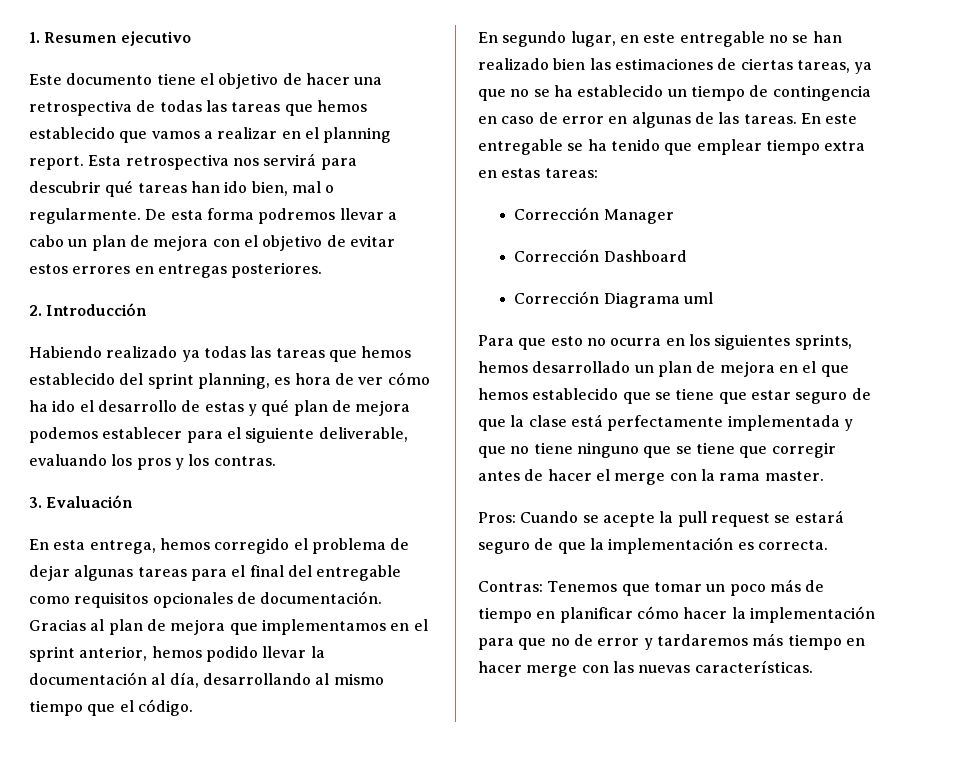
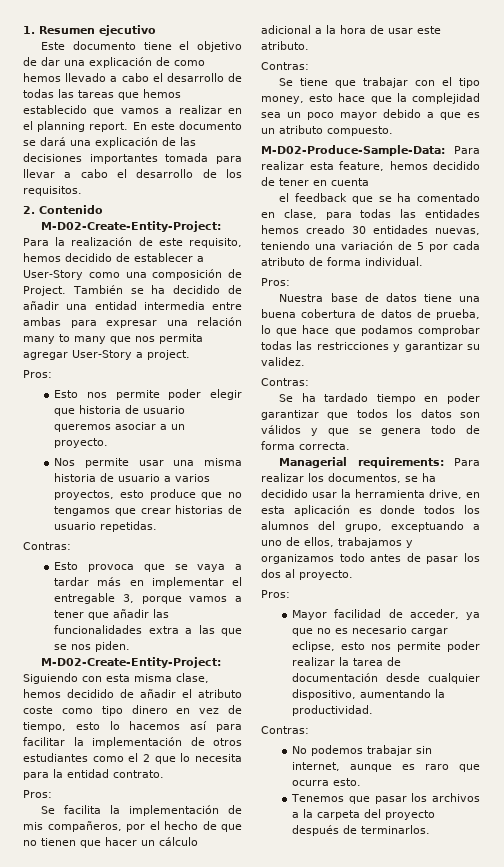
- Este documento tiene el objetivo de hacer una retrospectiva de todas las tareas que hemos establecido que vamos a realizar en el planning report.
+ Este documento tiene el objetivo de dar una explicación de como hemos llevado a cabo el desarrollo de todas las tareas que hemos establecido que vamos a realizar en el planning report.
- Esta retrospectiva nos servirá para descubrir qué tareas han ido bien, mal o regularmente. De esta forma podremos llevar a cabo un plan de mejora con el objetivo de evitar estos errores en entregas posteriores.
- 2. Introducción
- Habiendo realizado ya todas las tareas que hemos establecido del sprint planning, es hora de ver cómo ha ido el desarrollo de estas y qué plan de mejora podemos establecer para el siguiente deliverable, evaluando los pros y los contras.
- 3. Evaluación
- En esta entrega, hemos corregido el problema de dejar algunas tareas para el final del entregable como requisitos opcionales de documentación. Gracias al plan de mejora que implementamos en el sprint anterior, hemos podido llevar la documentación al día, desarrollando al mismo tiempo que el código.
- En segundo lugar, en este entregable no se han realizado bien las estimaciones de ciertas tareas, ya que no se ha establecido un tiempo de contingencia en caso de error en algunas de las tareas. En este entregable se ha tenido que emplear tiempo extra en estas tareas:
- Corrección Manager
- Corrección Dashboard
- Corrección Diagrama uml
- Para que esto no ocurra en los siguientes sprints, hemos desarrollado un plan de mejora en el que hemos establecido que se tiene que estar seguro de que la clase está perfectamente implementada y que no tiene ninguno que se tiene que corregir antes de hacer el merge con la rama master.
- Pros: Cuando se acepte la pull request se estará seguro de que la implementación es correcta.
- Contras: Tenemos que tomar un poco más de tiempo en planificar cómo hacer la implementación para que no de error y tardaremos más tiempo en hacer merge con las nuevas características.
+ En este documento se dará una explicación de las decisiones importantes tomada para llevar a cabo el desarrollo de los requisitos.
+ 2. Contenido
+ M-D02-Create-Entity-Project: Para la realización de este requisito, hemos decidido de establecer a User-Story como una composición de Project. También se ha decidido de añadir una entidad intermedia entre ambas para expresar una relación many to many que nos permita agregar User-Story a project.
+ Pros:
+ Esto nos permite poder elegir que historia de usuario queremos asociar a un proyecto.
+ Nos permite usar una misma historia de usuario a varios proyectos, esto produce que no tengamos que crear historias de usuario repetidas.
+ Contras:
+ Esto provoca que se vaya a tardar más en implementar el entregable 3, porque vamos a tener que añadir las funcionalidades extra a las que se nos piden.
+ M-D02-Create-Entity-Project: Siguiendo con esta misma clase, hemos decidido de añadir el atributo coste como tipo dinero en vez de tiempo, esto lo hacemos así para facilitar la implementación de otros estudiantes como el 2 que lo necesita para la entidad contrato.
+ Pros:
+ Se facilita la implementación de mis compañeros, por el hecho de que no tienen que hacer un cálculo adicional a la hora de usar este atributo.
+ Contras:
+ Se tiene que trabajar con el tipo money, esto hace que la complejidad sea un poco mayor debido a que es un atributo compuesto.
+ M-D02-Produce-Sample-Data: Para realizar esta feature, hemos decidido de tener en cuenta
+ el feedback que se ha comentado en clase, para todas las entidades hemos creado 30 entidades nuevas, teniendo una variación de 5 por cada atributo de forma individual.
+ Pros:
+ Nuestra base de datos tiene una buena cobertura de datos de prueba, lo que hace que podamos comprobar todas las restricciones y garantizar su validez.
+ Contras:
+ Se ha tardado tiempo en poder garantizar que todos los datos son válidos y que se genera todo de forma correcta.
+ Managerial requirements: Para realizar los documentos, se ha decidido usar la herramienta drive, en esta aplicación es donde todos los alumnos del grupo, exceptuando a uno de ellos, trabajamos y organizamos todo antes de pasar los dos al proyecto.
+ Pros:
+ Mayor facilidad de acceder, ya que no es necesario cargar eclipse, esto nos permite poder realizar la tarea de documentación desde cualquier dispositivo, aumentando la productividad.
+ Contras:
+ No podemos trabajar sin internet, aunque es raro que ocurra esto.
+ Tenemos que pasar los archivos a la carpeta del proyecto después de terminarlos.

